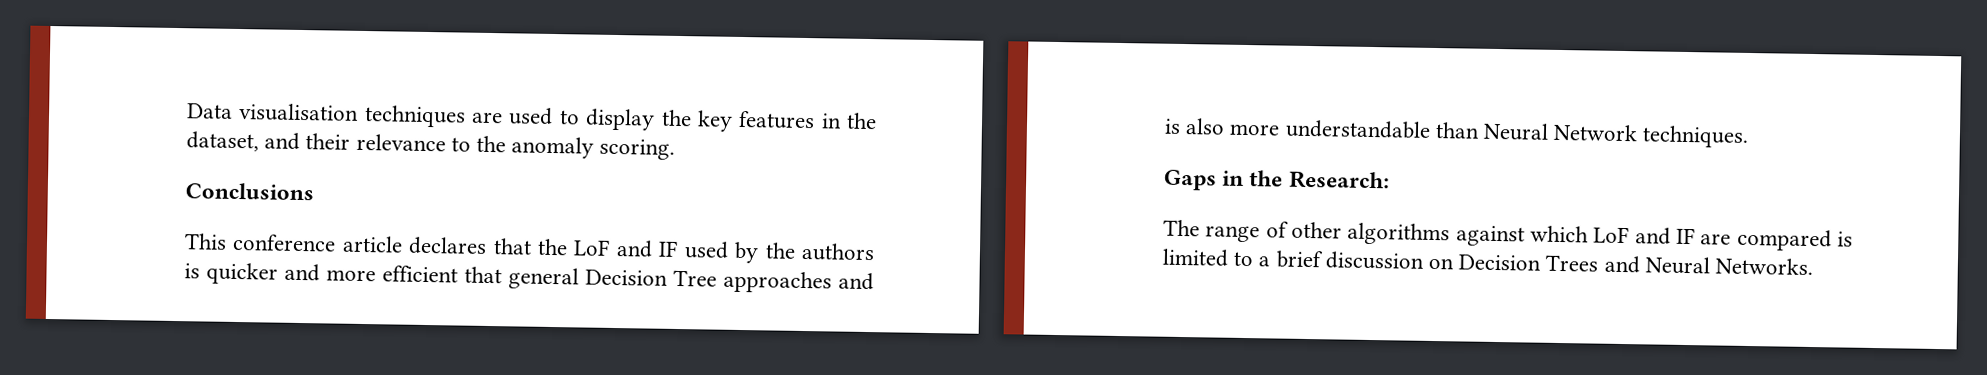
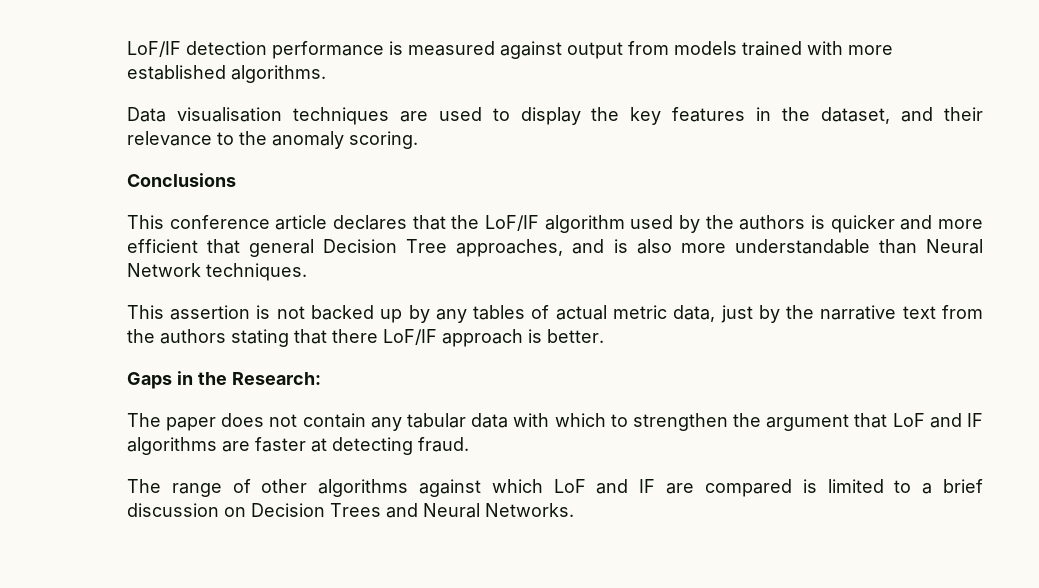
+ LoF/IF detection performance is measured against output from models trained with more established algorithms.
- This conference article declares that the LoF and IF used by the authors is quicker and more efficient that general Decision Tree approaches and is also more understandable than Neural Network techniques.
+ This conference article declares that the LoF/IF algorithm used by the authors is quicker and more efficient that general Decision Tree approaches, and is also more understandable than Neural Network techniques.
+ This assertion is not backed up by any tables of actual metric data, just by the narrative text from the authors stating that there LoF/IF approach is better.
  Gaps in the Research:
+ The paper does not contain any tabular data with which to strengthen the argument that LoF and IF algorithms are faster at detecting fraud.

